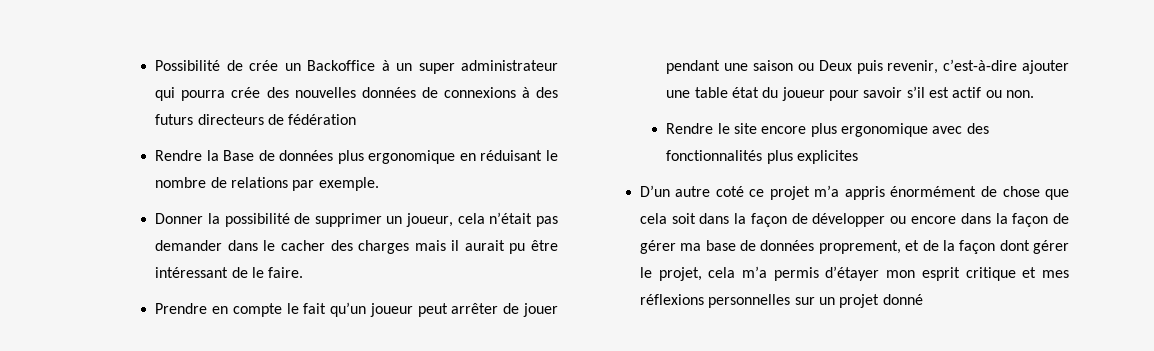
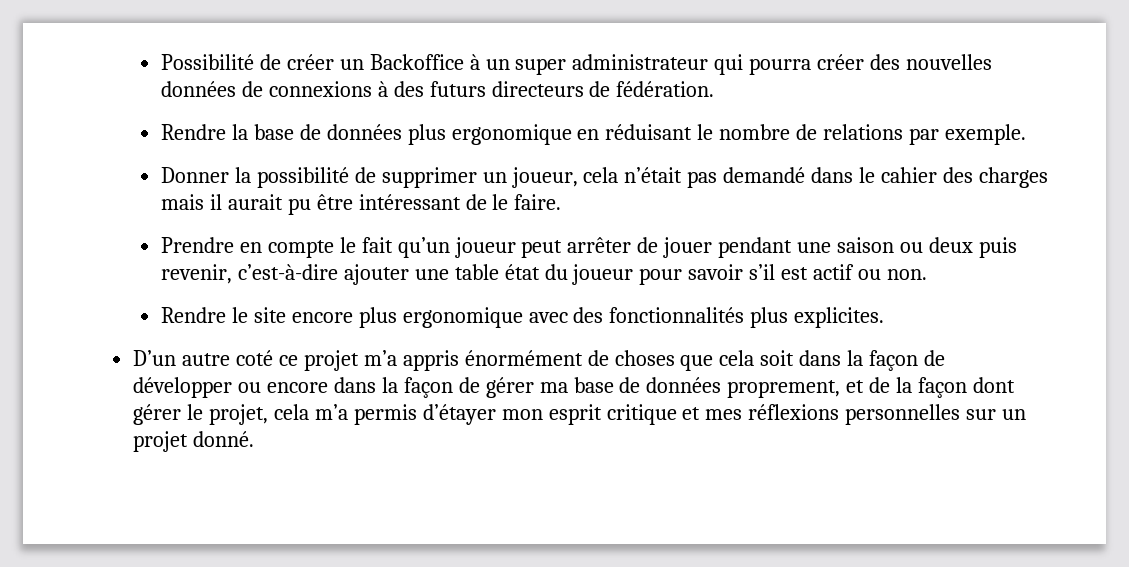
- Possibilité de crée un Backoffice à un super administrateur qui pourra crée des nouvelles données de connexions à des futurs directeurs de fédération
+ Possibilité de créer un Backoffice à un super administrateur qui pourra créer des nouvelles données de connexions à des futurs directeurs de fédération.
- Rendre la Base de données plus ergonomique en réduisant le nombre de relations par exemple.
+ Rendre la base de données plus ergonomique en réduisant le nombre de relations par exemple.
- Donner la possibilité de supprimer un joueur, cela n’était pas demander dans le cacher des charges mais il aurait pu être intéressant de le faire.
+ Donner la possibilité de supprimer un joueur, cela n’était pas demandé dans le cahier des charges mais il aurait pu être intéressant de le faire.
- Prendre en compte le fait qu’un joueur peut arrêter de jouer pendant une saison ou Deux puis revenir, c’est-à-dire ajouter une table état du joueur pour savoir s’il est actif ou non.
+ Prendre en compte le fait qu’un joueur peut arrêter de jouer pendant une saison ou deux puis revenir, c’est-à-dire ajouter une table état du joueur pour savoir s’il est actif ou non.
- Rendre le site encore plus ergonomique avec des fonctionnalités plus explicites
+ Rendre le site encore plus ergonomique avec des fonctionnalités plus explicites.
- D’un autre coté ce projet m’a appris énormément de chose que cela soit dans la façon de développer ou encore dans la façon de gérer ma base de données proprement, et de la façon dont gérer le projet, cela m’a permis d’étayer mon esprit critique et mes réflexions personnelles sur un projet donné
+ D’un autre coté ce projet m’a appris énormément de choses que cela soit dans la façon de développer ou encore dans la façon de gérer ma base de données proprement, et de la façon dont gérer le projet, cela m’a permis d’étayer mon esprit critique et mes réflexions personnelles sur un projet donné.

